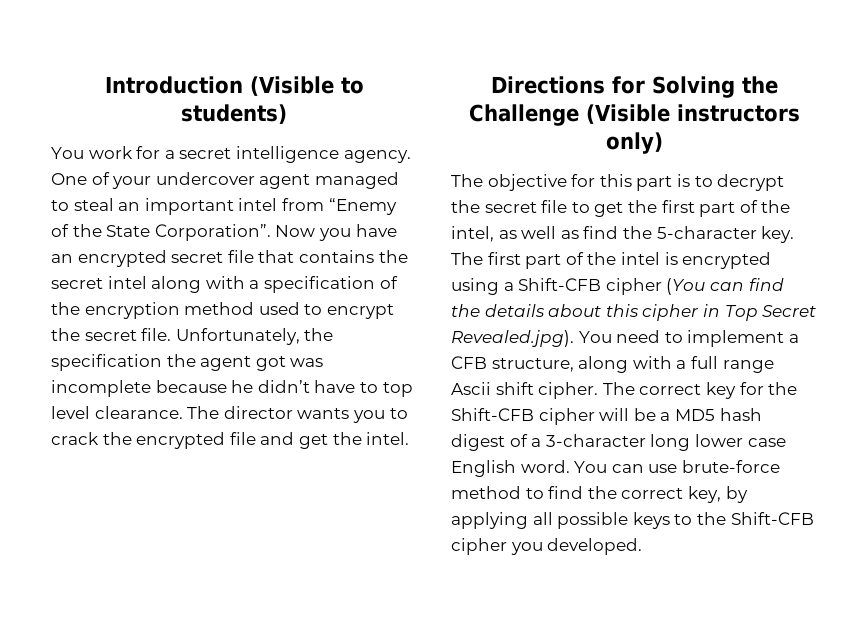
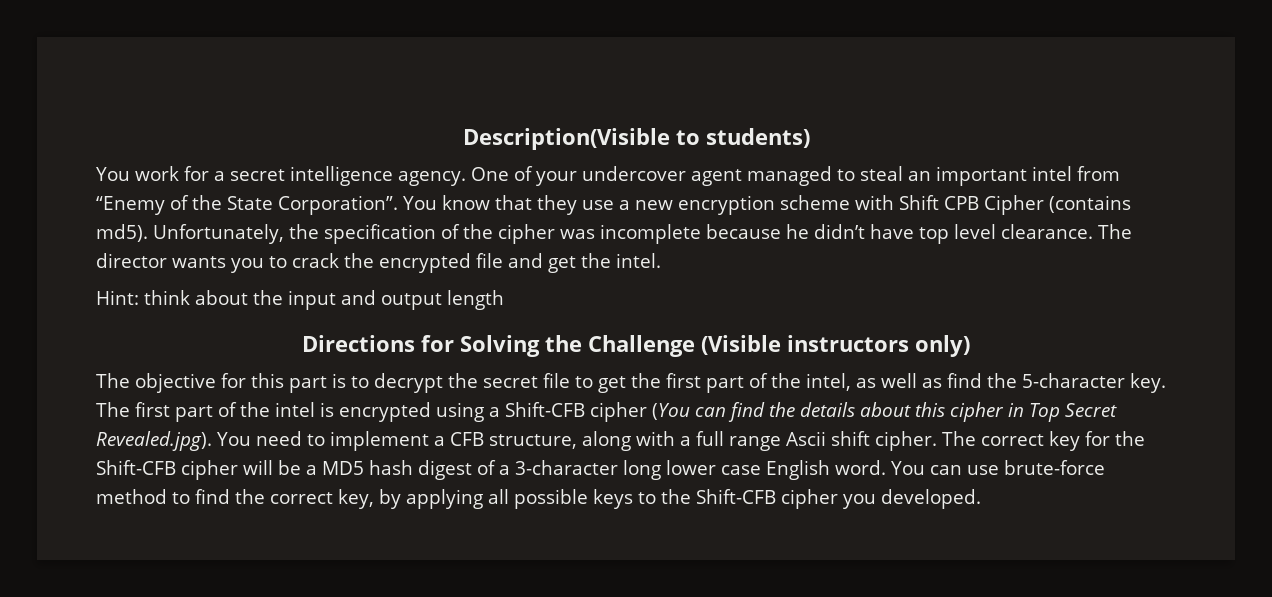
- Introduction (Visible to students)
+ Description(Visible to students)
- Now you have an encrypted secret file that contains the secret intel along with a specification of the encryption method used to encrypt the secret file. Unfortunately, the specification the agent got was incomplete because he didn’t have to top level clearance.
+ You know that they use a new encryption scheme with Shift CPB Cipher (contains md5). Unfortunately, the specification of the cipher was incomplete because he didn’t have top level clearance.
+ Hint: think about the input and output length

